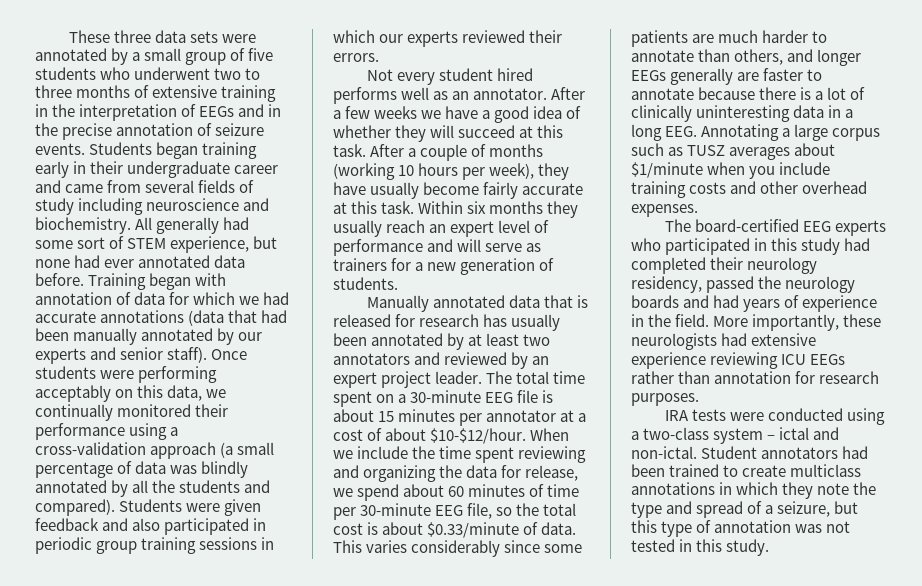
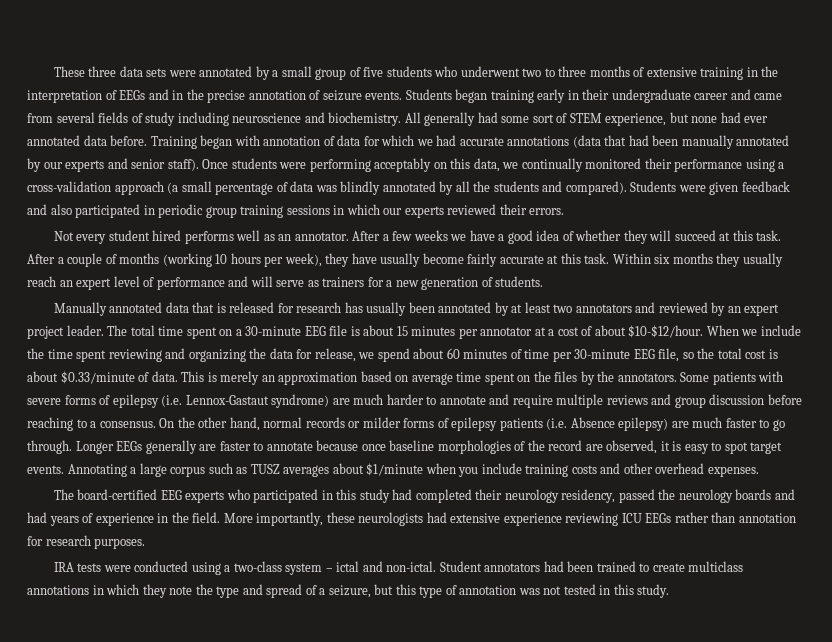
- This varies considerably since some patients are much harder to annotate than others, and longer EEGs generally are faster to annotate because there is a lot of clinically uninteresting data in a long EEG. Annotating a large corpus such as TUSZ averages about $1/minute when you include training costs and other overhead expenses.
+ This is merely an approximation based on average time spent on the files by the annotators. Some patients with severe forms of epilepsy (i.e. Lennox-Gastaut syndrome) are much harder to annotate and require multiple reviews and group discussion before reaching to a consensus. On the other hand, normal records or milder forms of epilepsy patients (i.e. Absence epilepsy) are much faster to go through. Longer EEGs generally are faster to annotate because once baseline morphologies of the record are observed, it is easy to spot target events. Annotating a large corpus such as TUSZ averages about $1/minute when you include training costs and other overhead expenses.

